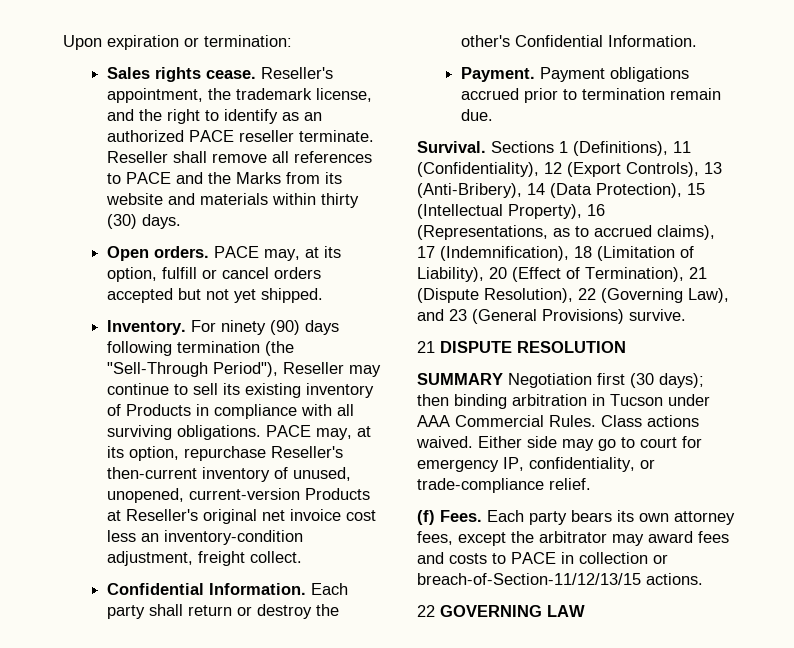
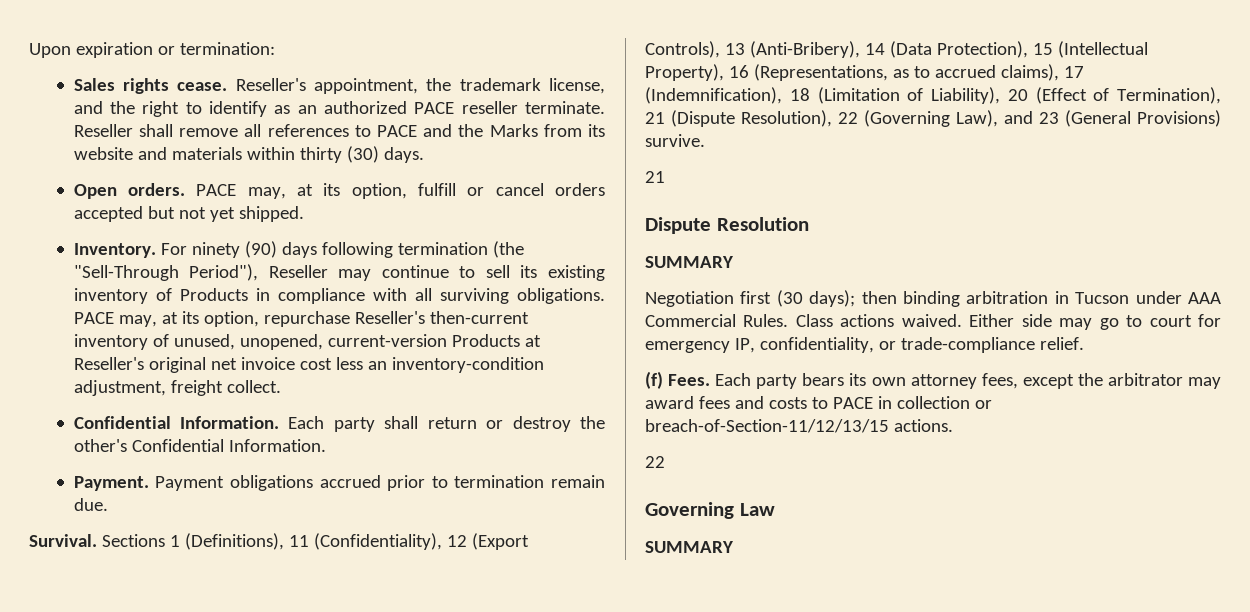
  Sections 1 (Definitions), 11 (Confidentiality), 12 (Export Controls), 13 (Anti-Bribery), 14 (Data Protection), 15 (Intellectual Property), 16 (Representations, as to accrued claims), 17 (Indemnification), 18 (Limitation of Liability), 20 (Effect of Termination), 21 (Dispute Resolution), 22 (Governing Law), and 23 (General Provisions) survive.
- 21 DISPUTE RESOLUTION
- SUMMARY Negotiation first (30 days); then binding arbitration in Tucson under AAA Commercial Rules.
+ 21
+ Dispute Resolution
+ SUMMARY
+ Negotiation first (30 days); then binding arbitration in Tucson under AAA Commercial Rules.
  Each party bears its own attorney fees, except the arbitrator may award fees and costs to PACE in collection or breach-of-Section-11/12/13/15 actions.
- 22 GOVERNING LAW
+ 22
+ Governing Law
+ SUMMARY

